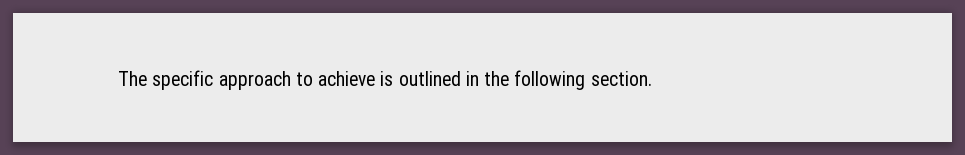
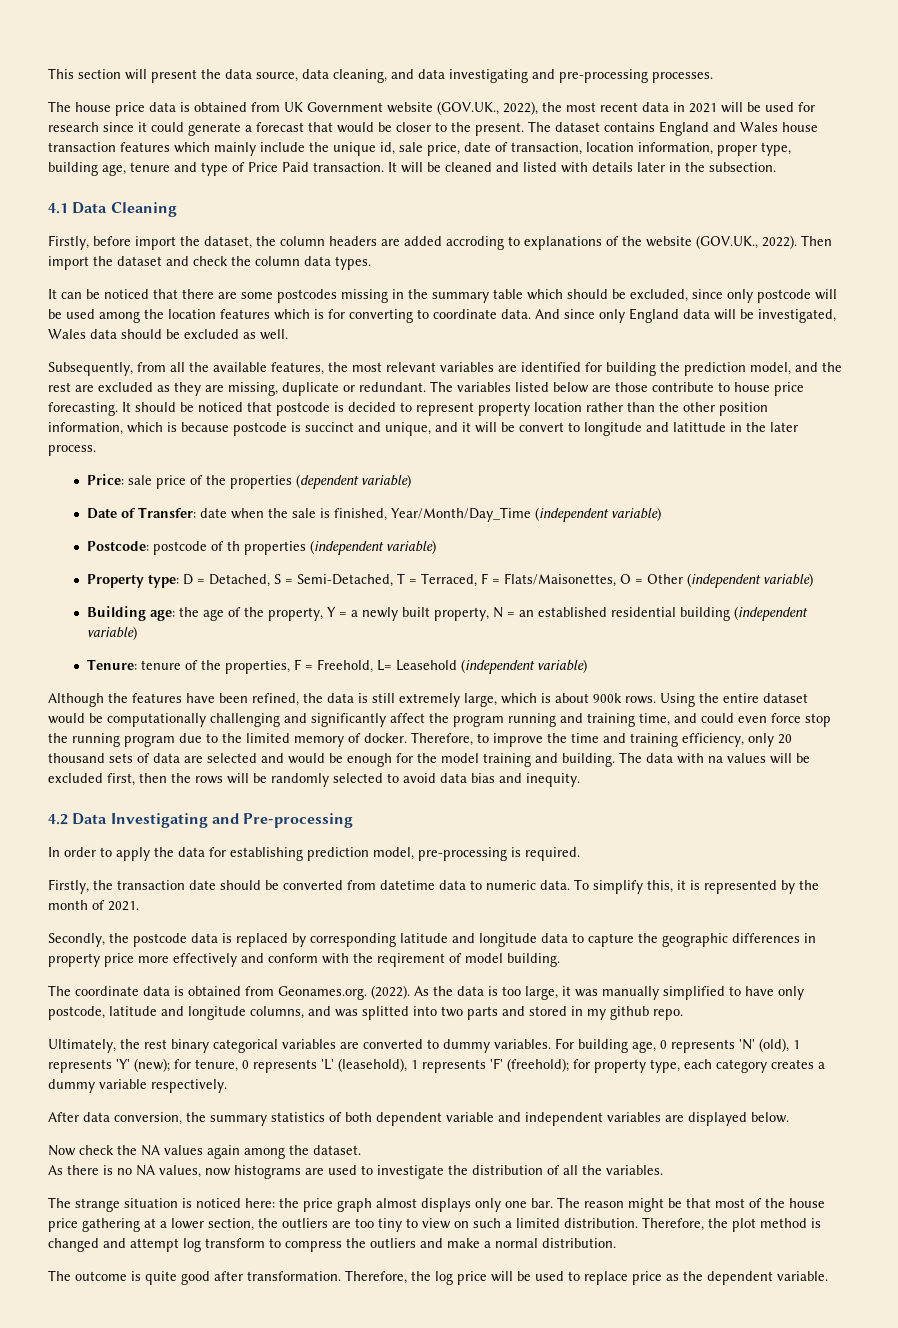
- The specific approach to achieve is outlined in the following section.
+ This section will present the data source, data cleaning, and data investigating and pre-processing processes.
+ The house price data is obtained from UK Government website (GOV.UK., 2022), the most recent data in 2021 will be used for research since it could generate a forecast that would be closer to the present. The dataset contains England and Wales house transaction features which mainly include the unique id, sale price, date of transaction, location information, proper type, building age, tenure and type of Price Paid transaction. It will be cleaned and listed with details later in the subsection.
+ 4.1 Data Cleaning
+ Firstly, before import the dataset, the column headers are added accroding to explanations of the website (GOV.UK., 2022). Then import the dataset and check the column data types.
+ It can be noticed that there are some postcodes missing in the summary table which should be excluded, since only postcode will be used among the location features which is for converting to coordinate data. And since only England data will be investigated, Wales data should be excluded as well.
+ Subsequently, from all the available features, the most relevant variables are identified for building the prediction model, and the rest are excluded as they are missing, duplicate or redundant. The variables listed below are those contribute to house price forecasting. It should be noticed that postcode is decided to represent property location rather than the other position information, which is because postcode is succinct and unique, and it will be convert to longitude and latittude in the later process.
+ Price: sale price of the properties (dependent variable)
+ Date of Transfer: date when the sale is finished, Year/Month/Day_Time (independent variable)
+ Postcode: postcode of th properties (independent variable)
+ Property type: D = Detached, S = Semi-Detached, T = Terraced, F = Flats/Maisonettes, O = Other (independent variable)
+ Building age: the age of the property, Y = a newly built property, N = an established residential building (independent variable)
+ Tenure: tenure of the properties, F = Freehold, L= Leasehold (independent variable)
+ Although the features have been refined, the data is still extremely large, which is about 900k rows. Using the entire dataset would be computationally challenging and significantly affect the program running and training time, and could even force stop the running program due to the limited memory of docker. Therefore, to improve the time and training efficiency, only 20 thousand sets of data are selected and would be enough for the model training and building. The data with na values will be excluded first, then the rows will be randomly selected to avoid data bias and inequity.
+ 4.2 Data Investigating and Pre-processing
+ In order to apply the data for establishing prediction model, pre-processing is required.
+ Firstly, the transaction date should be converted from datetime data to numeric data. To simplify this, it is represented by the month of 2021.
+ Secondly, the postcode data is replaced by corresponding latitude and longitude data to capture the geographic differences in property price more effectively and conform with the reqirement of model building.
+ The coordinate data is obtained from Geonames.org. (2022). As the data is too large, it was manually simplified to have only postcode, latitude and longitude columns, and was splitted into two parts and stored in my github repo.
+ Ultimately, the rest binary categorical variables are converted to dummy variables. For building age, 0 represents 'N' (old), 1 represents 'Y' (new); for tenure, 0 represents 'L' (leasehold), 1 represents 'F' (freehold); for property type, each category creates a dummy variable respectively.
+ After data conversion, the summary statistics of both dependent variable and independent variables are displayed below.
+ Now check the NA values again among the dataset.
+ As there is no NA values, now histograms are used to investigate the distribution of all the variables.
+ The strange situation is noticed here: the price graph almost displays only one bar. The reason might be that most of the house price gathering at a lower section, the outliers are too tiny to view on such a limited distribution. Therefore, the plot method is changed and attempt log transform to compress the outliers and make a normal distribution.
+ The outcome is quite good after transformation. Therefore, the log price will be used to replace price as the dependent variable.

